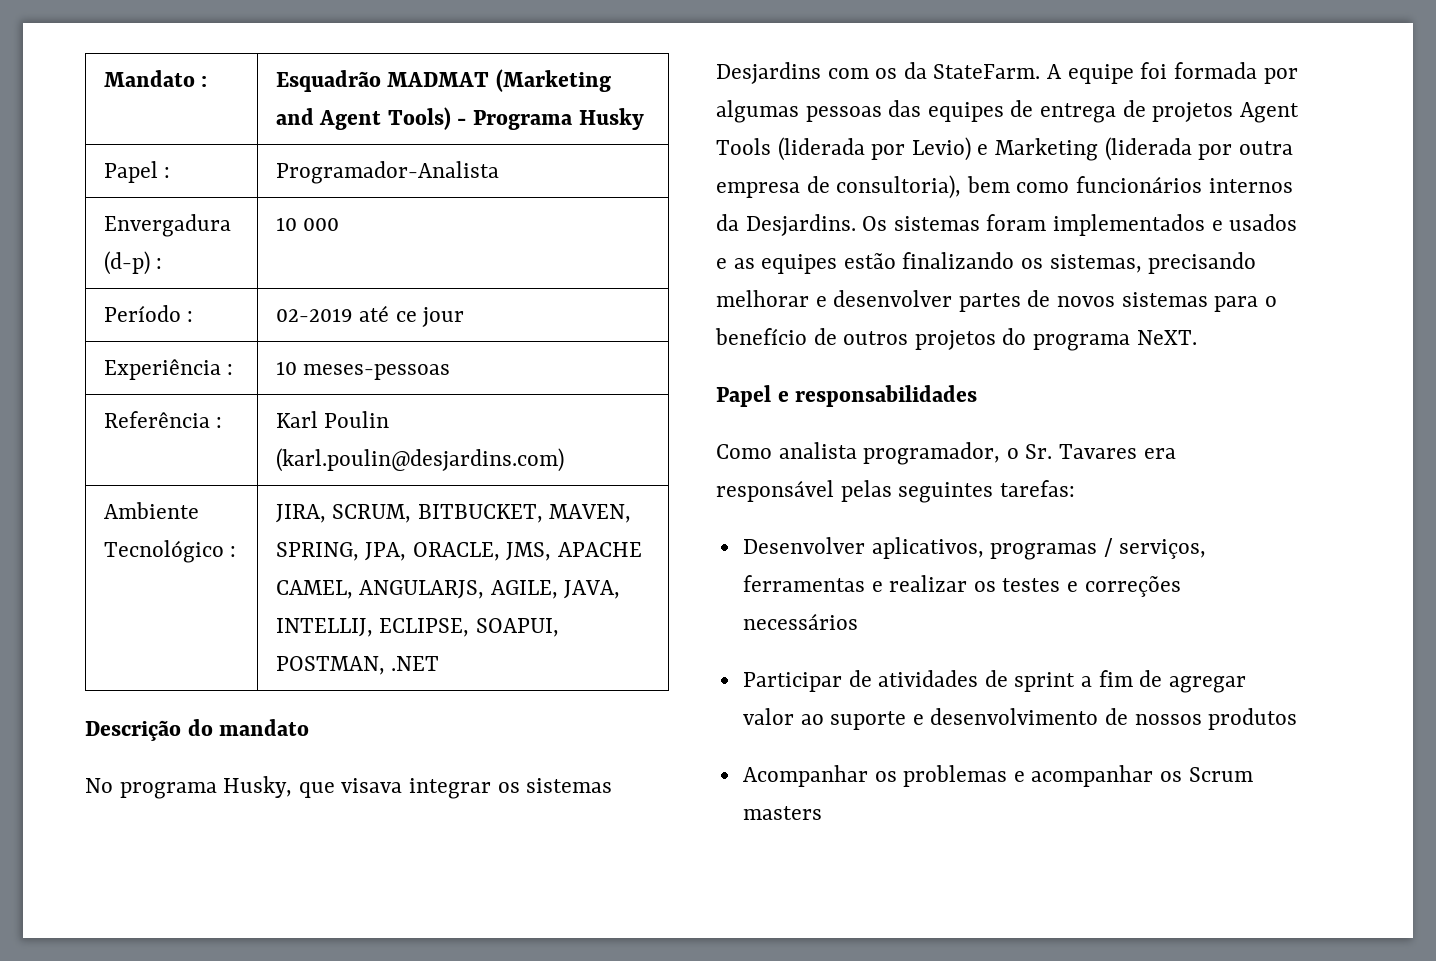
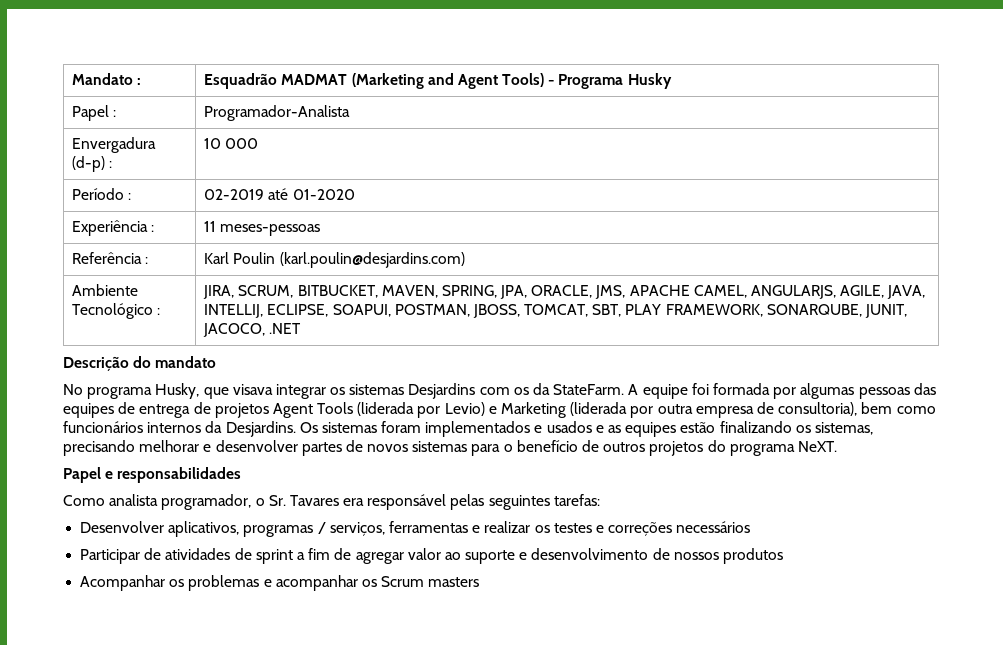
- Período : | 02-2019 até ce jour
+ Período : | 02-2019 até 01-2020
- Experiência : | 10 meses-pessoas
+ Experiência : | 11 meses-pessoas
- Ambiente Tecnológico : | JIRA, SCRUM, BITBUCKET, MAVEN, SPRING, JPA, ORACLE, JMS, APACHE CAMEL, ANGULARJS, AGILE, JAVA, INTELLIJ, ECLIPSE, SOAPUI, POSTMAN, .NET
+ Ambiente Tecnológico : | JIRA, SCRUM, BITBUCKET, MAVEN, SPRING, JPA, ORACLE, JMS, APACHE CAMEL, ANGULARJS, AGILE, JAVA, INTELLIJ, ECLIPSE, SOAPUI, POSTMAN, JBOSS, TOMCAT, SBT, PLAY FRAMEWORK, SONARQUBE, JUNIT, JACOCO, .NET

